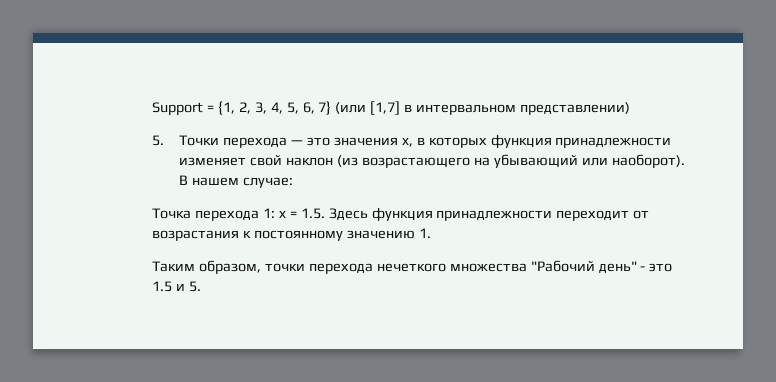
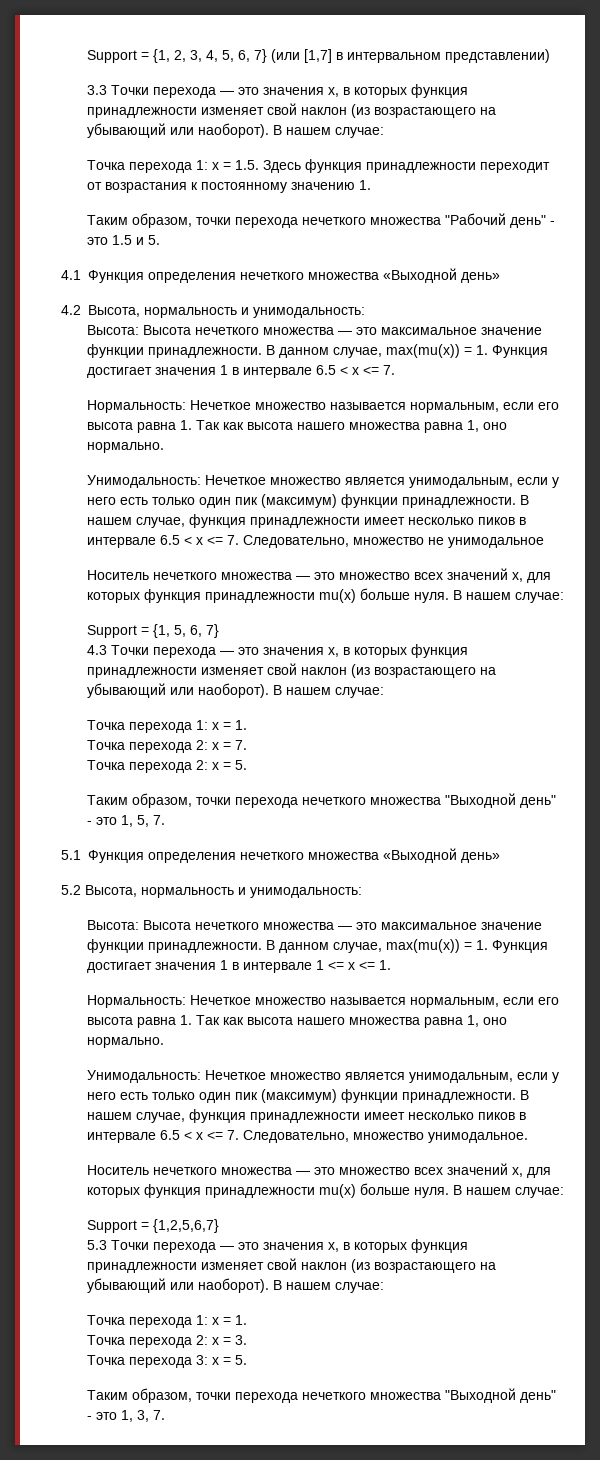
- 5. Точки перехода — это значения x, в которых функция принадлежности изменяет свой наклон (из возрастающего на убывающий или наоборот).
+ 3.3 Точки перехода — это значения x, в которых функция принадлежности изменяет свой наклон (из возрастающего на убывающий или наоборот).
+ 4.1 Функция определения нечеткого множества «Выходной день»
+ 4.2 Высота, нормальность и унимодальность:
+ Высота: Высота нечеткого множества — это максимальное значение функции принадлежности. В данном случае, max(mu(x)) = 1. Функция достигает значения 1 в интервале 6.5 < x <= 7.
+ Нормальность: Нечеткое множество называется нормальным, если его высота равна 1. Так как высота нашего множества равна 1, оно нормально.
+ Унимодальность: Нечеткое множество является унимодальным, если у него есть только один пик (максимум) функции принадлежности. В нашем случае, функция принадлежности имеет несколько пиков в интервале 6.5 < x <= 7. Следовательно, множество не унимодальное
+ Носитель нечеткого множества — это множество всех значений x, для которых функция принадлежности mu(x) больше нуля. В нашем случае:
+ Support = {1, 5, 6, 7}
+ 4.3 Точки перехода — это значения x, в которых функция принадлежности изменяет свой наклон (из возрастающего на убывающий или наоборот). В нашем случае:
+ Точка перехода 1: x = 1.
+ Точка перехода 2: x = 7.
+ Точка перехода 2: x = 5.
+ Таким образом, точки перехода нечеткого множества "Выходной день" - это 1, 5, 7.
+ 5.1 Функция определения нечеткого множества «Выходной день»
+ 5.2 Высота, нормальность и унимодальность:
+ Высота: Высота нечеткого множества — это максимальное значение функции принадлежности. В данном случае, max(mu(x)) = 1. Функция достигает значения 1 в интервале 1 <= x <= 1.
+ Нормальность: Нечеткое множество называется нормальным, если его высота равна 1. Так как высота нашего множества равна 1, оно нормально.
+ Унимодальность: Нечеткое множество является унимодальным, если у него есть только один пик (максимум) функции принадлежности. В нашем случае, функция принадлежности имеет несколько пиков в интервале 6.5 < x <= 7. Следовательно, множество унимодальное.
+ Носитель нечеткого множества — это множество всех значений x, для которых функция принадлежности mu(x) больше нуля. В нашем случае:
+ Support = {1,2,5,6,7}
+ 5.3 Точки перехода — это значения x, в которых функция принадлежности изменяет свой наклон (из возрастающего на убывающий или наоборот). В нашем случае:
+ Точка перехода 1: x = 1.
+ Точка перехода 2: x = 3.
+ Точка перехода 3: x = 5.
+ Таким образом, точки перехода нечеткого множества "Выходной день" - это 1, 3, 7.

